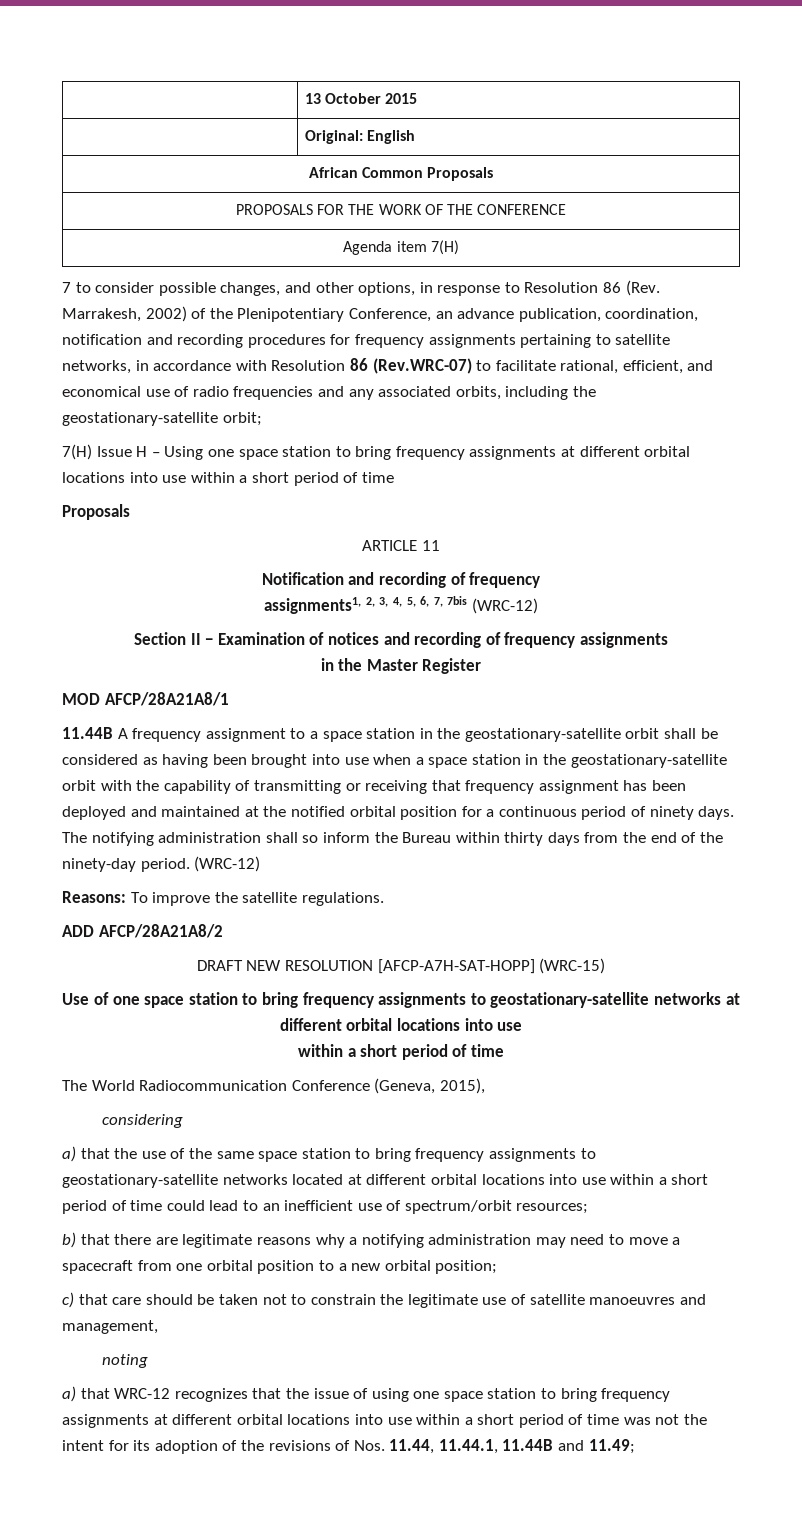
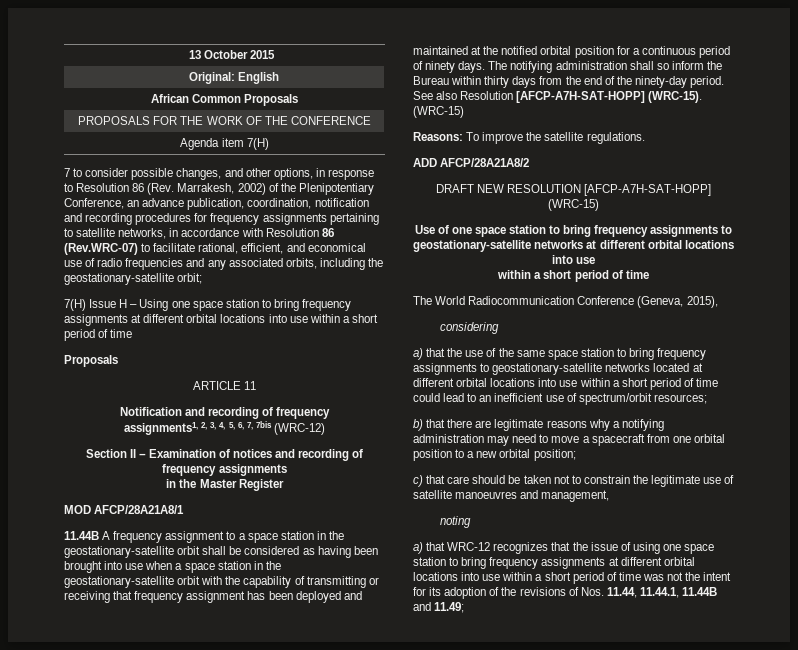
- The notifying administration shall so inform the Bureau within thirty days from the end of the ninety-day period. (WRC-12)
+ The notifying administration shall so inform the Bureau within thirty days from the end of the ninety-day period. See also Resolution [AFCP-A7H-SAT-HOPP] (WRC-15). (WRC-15)

